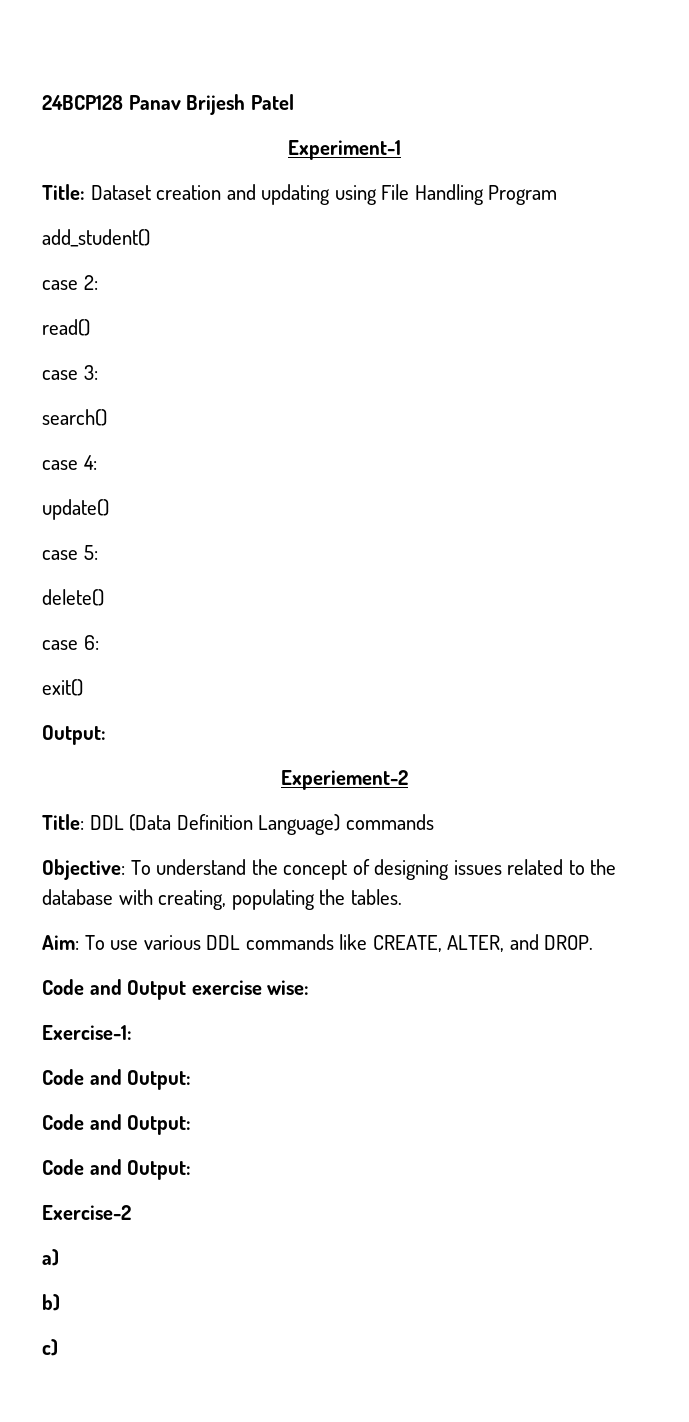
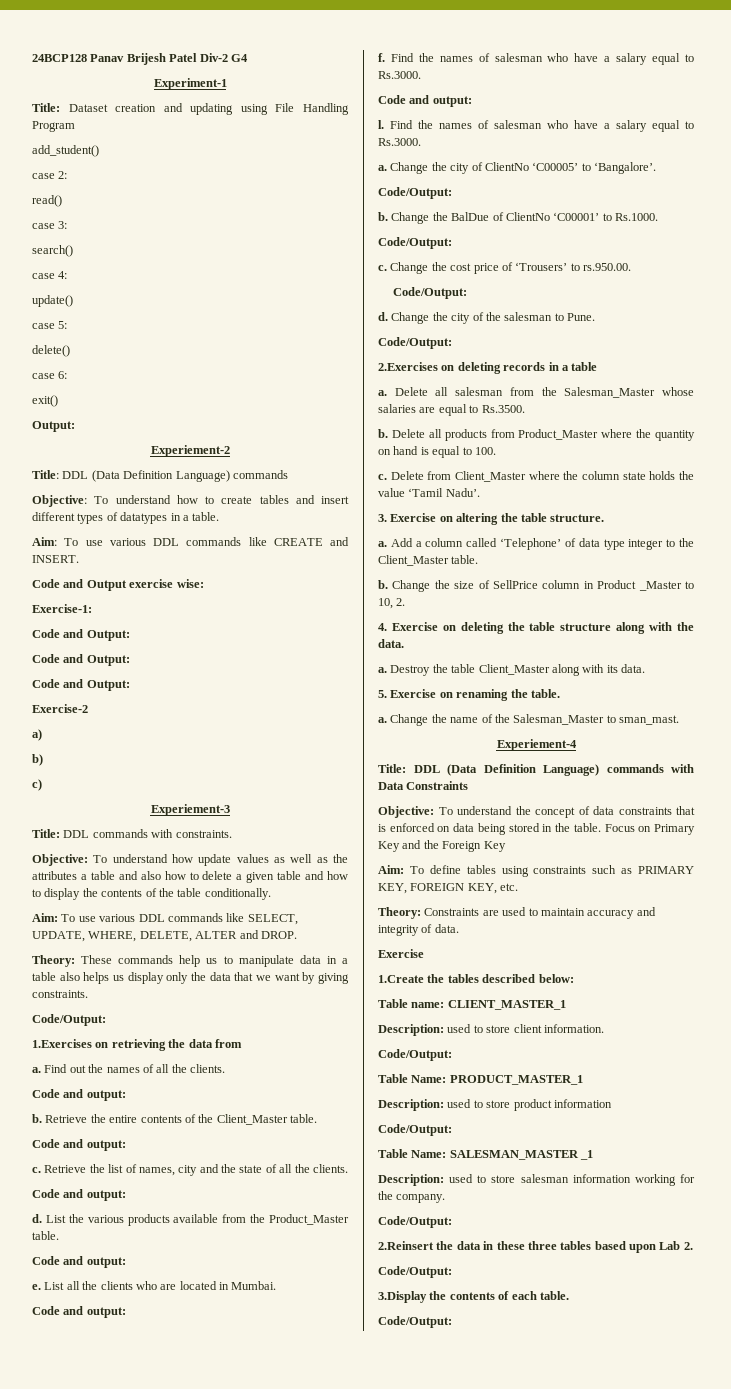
- 24BCP128 Panav Brijesh Patel
+ 24BCP128 Panav Brijesh Patel Div-2 G4
- Objective: To understand the concept of designing issues related to the database with creating, populating the tables.
- Aim: To use various DDL commands like CREATE, ALTER, and DROP.
+ Objective: To understand how to create tables and insert different types of datatypes in a table.
+ Aim: To use various DDL commands like CREATE and INSERT.
+ Experiement-3
+ Title: DDL commands with constraints.
+ Objective: To understand how update values as well as the attributes a table and also how to delete a given table and how to display the contents of the table conditionally.
+ Aim: To use various DDL commands like SELECT, UPDATE, WHERE, DELETE, ALTER and DROP.
+ Theory: These commands help us to manipulate data in a table also helps us display only the data that we want by giving constraints.
+ Code/Output:
+ 1.Exercises on retrieving the data from
+ a. Find out the names of all the clients.
+ Code and output:
+ b. Retrieve the entire contents of the Client_Master table.
+ Code and output:
+ c. Retrieve the list of names, city and the state of all the clients.
+ Code and output:
+ d. List the various products available from the Product_Master table.
+ Code and output:
+ e. List all the clients who are located in Mumbai.
+ Code and output:
+ f. Find the names of salesman who have a salary equal to Rs.3000.
+ Code and output:
+ l. Find the names of salesman who have a salary equal to Rs.3000.
+ a. Change the city of ClientNo ‘C00005’ to ‘Bangalore’.
+ Code/Output:
+ b. Change the BalDue of ClientNo ‘C00001’ to Rs.1000.
+ Code/Output:
+ c. Change the cost price of ‘Trousers’ to rs.950.00.
+ Code/Output:
+ d. Change the city of the salesman to Pune.
+ Code/Output:
+ 2.Exercises on deleting records in a table
+ a. Delete all salesman from the Salesman_Master whose salaries are equal to Rs.3500.
+ b. Delete all products from Product_Master where the quantity on hand is equal to 100.
+ c. Delete from Client_Master where the column state holds the value ‘Tamil Nadu’.
+ 3. Exercise on altering the table structure.
+ a. Add a column called ‘Telephone’ of data type integer to the Client_Master table.
+ b. Change the size of SellPrice column in Product _Master to 10, 2.
+ 4. Exercise on deleting the table structure along with the data.
+ a. Destroy the table Client_Master along with its data.
+ 5. Exercise on renaming the table.
+ a. Change the name of the Salesman_Master to sman_mast.
+ Experiement-4
+ Title: DDL (Data Definition Language) commands with Data Constraints
+ Objective: To understand the concept of data constraints that is enforced on data being stored in the table. Focus on Primary Key and the Foreign Key
+ Aim: To define tables using constraints such as PRIMARY KEY, FOREIGN KEY, etc.
+ Theory: Constraints are used to maintain accuracy and integrity of data.
+ Exercise
+ 1.Create the tables described below:
+ Table name: CLIENT_MASTER_1
+ Description: used to store client information.
+ Code/Output:
+ Table Name: PRODUCT_MASTER_1
+ Description: used to store product information
+ Code/Output:
+ Table Name: SALESMAN_MASTER _1
+ Description: used to store salesman information working for the company.
+ Code/Output:
+ 2.Reinsert the data in these three tables based upon Lab 2.
+ Code/Output:
+ 3.Display the contents of each table.
+ Code/Output:

